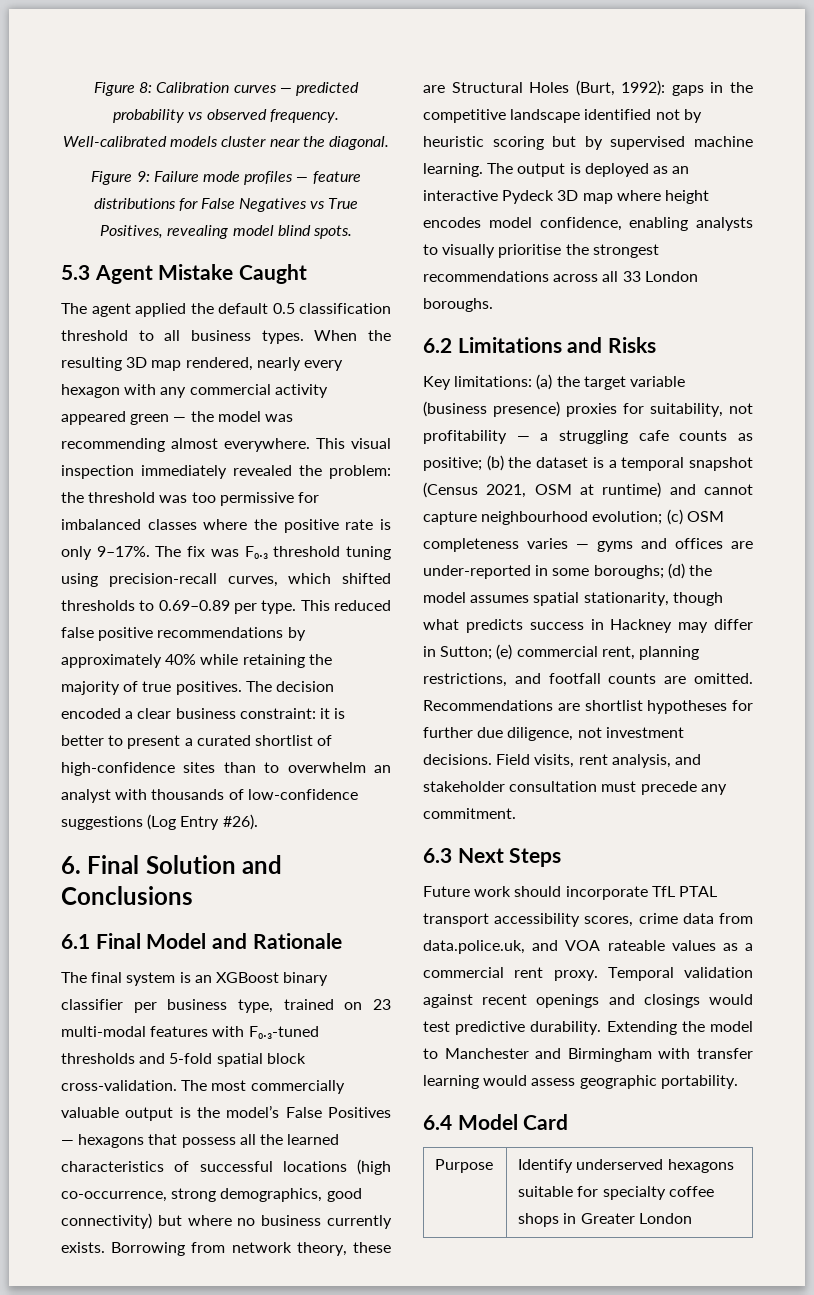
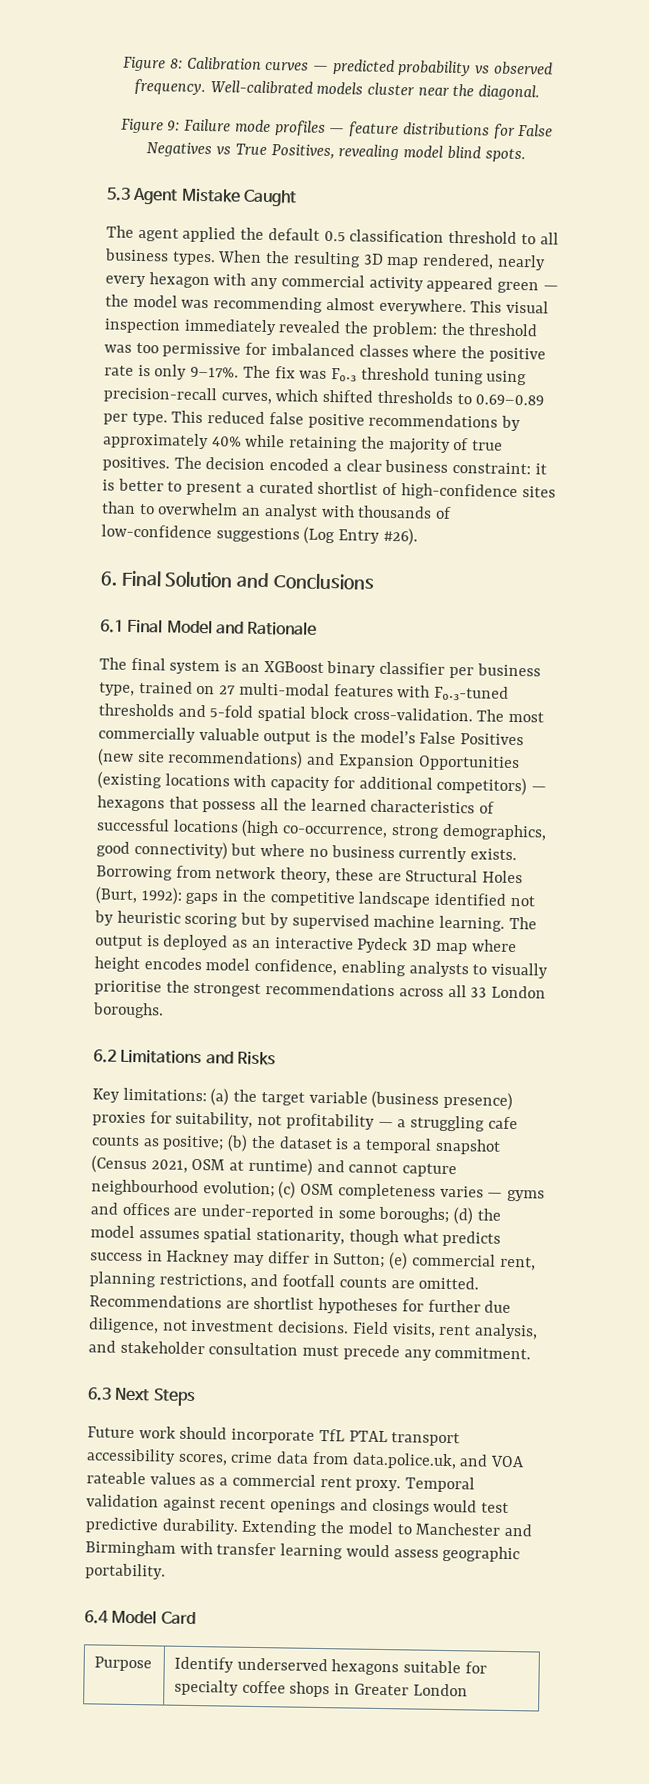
- The final system is an XGBoost binary classifier per business type, trained on 23 multi-modal features with F₀.₃-tuned thresholds and 5-fold spatial block cross-validation.
+ The final system is an XGBoost binary classifier per business type, trained on 27 multi-modal features with F₀.₃-tuned thresholds and 5-fold spatial block cross-validation.
- The most commercially valuable output is the model’s False Positives — hexagons that possess all the learned characteristics of successful locations (high co-occurrence, strong demographics, good connectivity) but where no business currently exists.
+ The most commercially valuable output is the model’s False Positives (new site recommendations) and Expansion Opportunities (existing locations with capacity for additional competitors) — hexagons that possess all the learned characteristics of successful locations (high co-occurrence, strong demographics, good connectivity) but where no business currently exists.

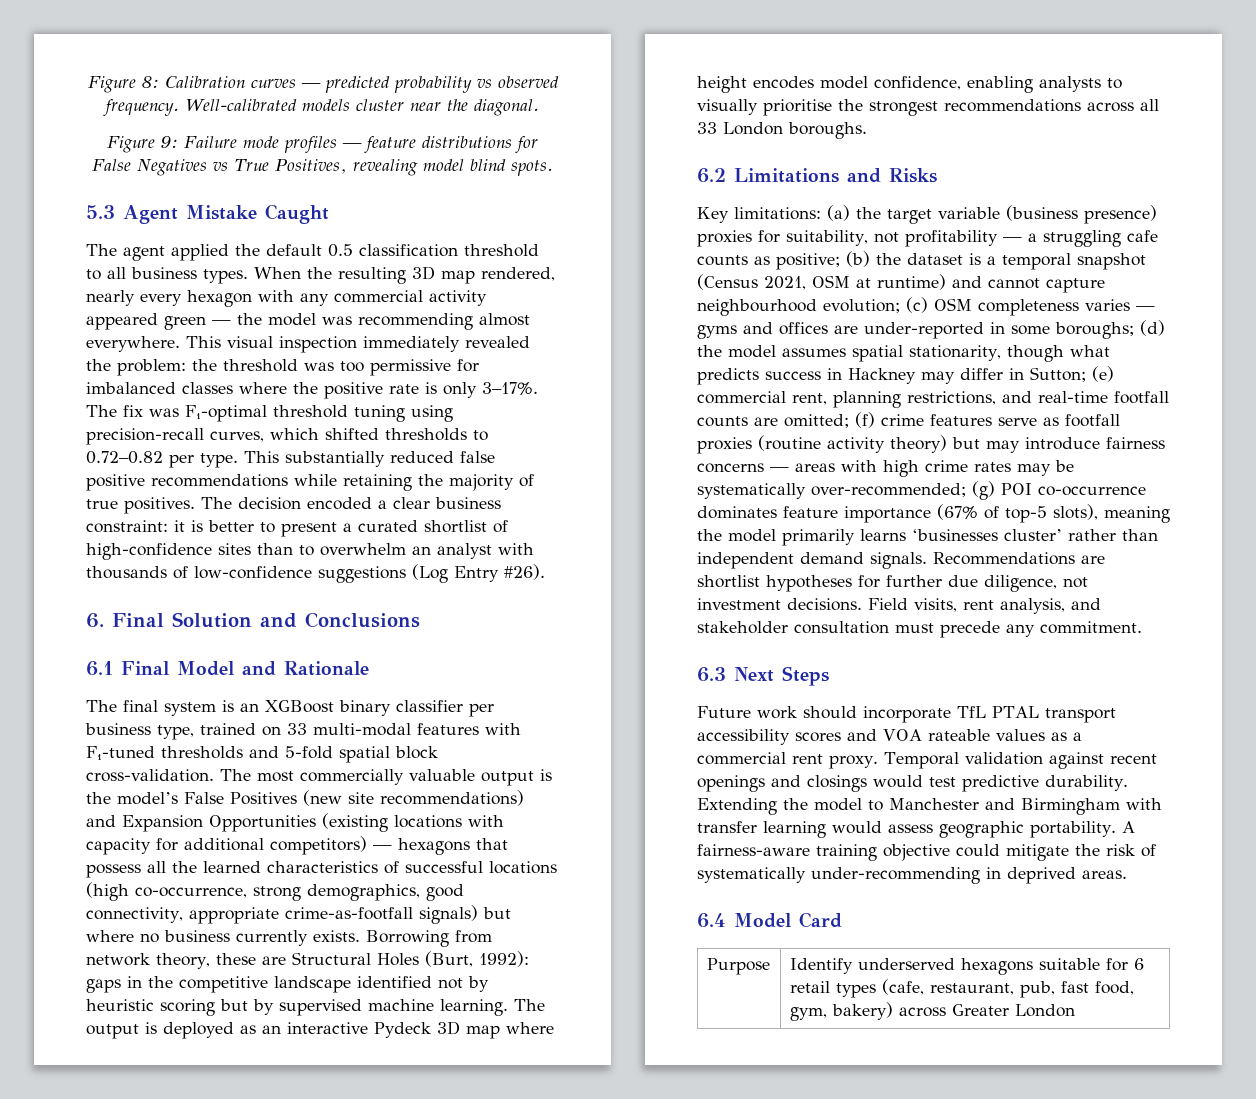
- This visual inspection immediately revealed the problem: the threshold was too permissive for imbalanced classes where the positive rate is only 9–17%.
+ This visual inspection immediately revealed the problem: the threshold was too permissive for imbalanced classes where the positive rate is only 3–17%.
- The fix was F₀.₃ threshold tuning using precision-recall curves, which shifted thresholds to 0.69–0.89 per type.
+ The fix was F₁-optimal threshold tuning using precision-recall curves, which shifted thresholds to 0.72–0.82 per type.
- This reduced false positive recommendations by approximately 40% while retaining the majority of true positives.
+ This substantially reduced false positive recommendations while retaining the majority of true positives.
- The final system is an XGBoost binary classifier per business type, trained on 27 multi-modal features with F₀.₃-tuned thresholds and 5-fold spatial block cross-validation.
+ The final system is an XGBoost binary classifier per business type, trained on 33 multi-modal features with F₁-tuned thresholds and 5-fold spatial block cross-validation.
- The most commercially valuable output is the model’s False Positives (new site recommendations) and Expansion Opportunities (existing locations with capacity for additional competitors) — hexagons that possess all the learned characteristics of successful locations (high co-occurrence, strong demographics, good connectivity) but where no business currently exists.
+ The most commercially valuable output is the model’s False Positives (new site recommendations) and Expansion Opportunities (existing locations with capacity for additional competitors) — hexagons that possess all the learned characteristics of successful locations (high co-occurrence, strong demographics, good connectivity, appropriate crime-as-footfall signals) but where no business currently exists.
- (e) commercial rent, planning restrictions, and footfall counts are omitted.
+ (e) commercial rent, planning restrictions, and real-time footfall counts are omitted; (f) crime features serve as footfall proxies (routine activity theory) but may introduce fairness concerns — areas with high crime rates may be systematically over-recommended; (g) POI co-occurrence dominates feature importance (67% of top-5 slots), meaning the model primarily learns ‘businesses cluster’ rather than independent demand signals.
- Future work should incorporate TfL PTAL transport accessibility scores, crime data from data.police.uk, and VOA rateable values as a commercial rent proxy.
+ Future work should incorporate TfL PTAL transport accessibility scores and VOA rateable values as a commercial rent proxy.
+ A fairness-aware training objective could mitigate the risk of systematically under-recommending in deprived areas.
- Purpose | Identify underserved hexagons suitable for specialty coffee shops in Greater London
+ Purpose | Identify underserved hexagons suitable for 6 retail types (cafe, restaurant, pub, fast food, gym, bakery) across Greater London

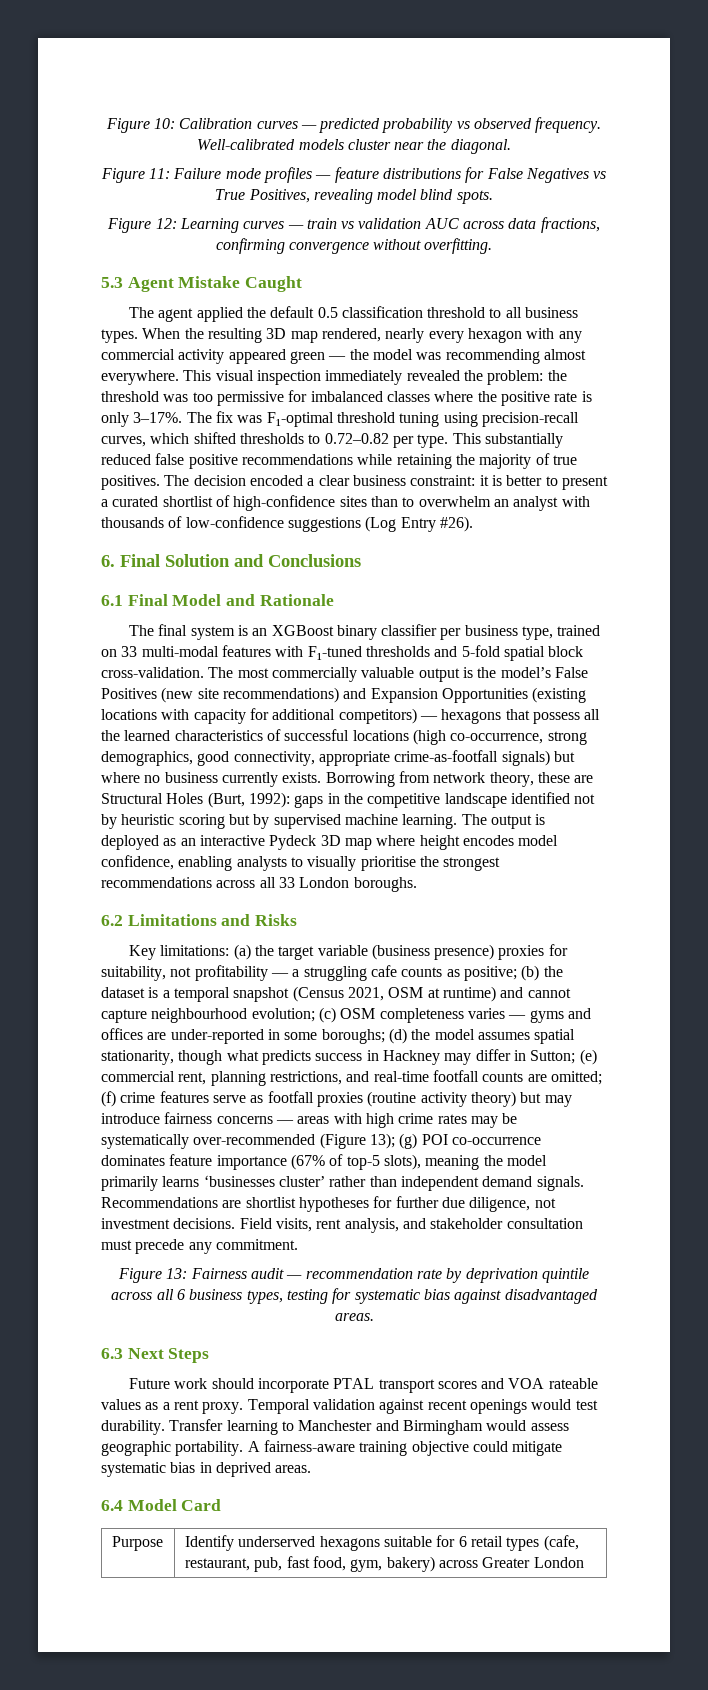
- Figure 8: Calibration curves — predicted probability vs observed frequency.
+ Figure 10: Calibration curves — predicted probability vs observed frequency.
- Figure 9: Failure mode profiles — feature distributions for False Negatives vs True Positives, revealing model blind spots.
+ Figure 11: Failure mode profiles — feature distributions for False Negatives vs True Positives, revealing model blind spots.
+ Figure 12: Learning curves — train vs validation AUC across data fractions, confirming convergence without overfitting.
- (f) crime features serve as footfall proxies (routine activity theory) but may introduce fairness concerns — areas with high crime rates may be systematically over-recommended;
+ (f) crime features serve as footfall proxies (routine activity theory) but may introduce fairness concerns — areas with high crime rates may be systematically over-recommended (Figure 13);
+ Figure 13: Fairness audit — recommendation rate by deprivation quintile across all 6 business types, testing for systematic bias against disadvantaged areas.
- Future work should incorporate TfL PTAL transport accessibility scores and VOA rateable values as a commercial rent proxy.
+ Future work should incorporate PTAL transport scores and VOA rateable values as a rent proxy.
- Temporal validation against recent openings and closings would test predictive durability. Extending the model to Manchester and Birmingham with transfer learning would assess geographic portability.
+ Temporal validation against recent openings would test durability. Transfer learning to Manchester and Birmingham would assess geographic portability.
- A fairness-aware training objective could mitigate the risk of systematically under-recommending in deprived areas.
+ A fairness-aware training objective could mitigate systematic bias in deprived areas.

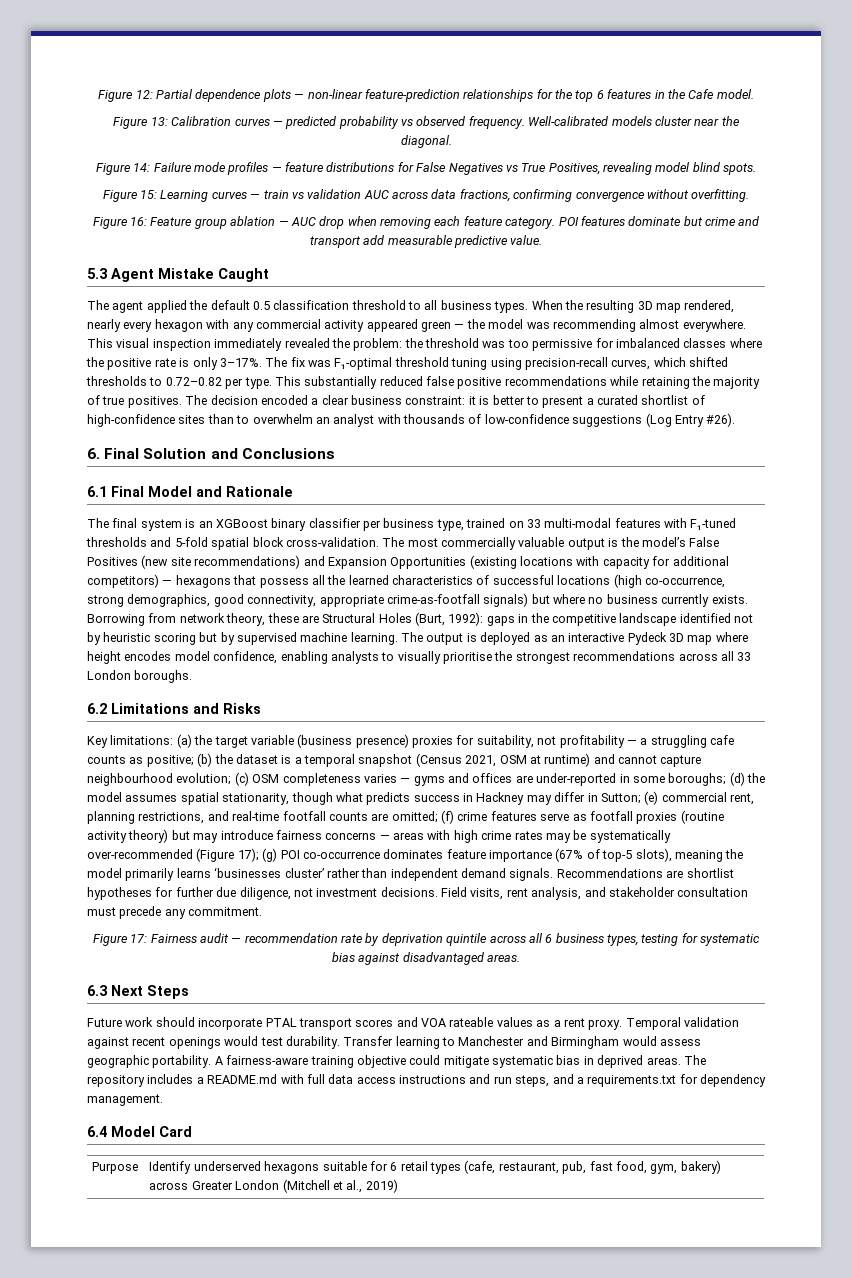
- Figure 10: Calibration curves — predicted probability vs observed frequency.
+ Figure 12: Partial dependence plots — non-linear feature-prediction relationships for the top 6 features in the Cafe model.
+ Figure 13: Calibration curves — predicted probability vs observed frequency.
- Figure 11: Failure mode profiles — feature distributions for False Negatives vs True Positives, revealing model blind spots.
+ Figure 14: Failure mode profiles — feature distributions for False Negatives vs True Positives, revealing model blind spots.
- Figure 12: Learning curves — train vs validation AUC across data fractions, confirming convergence without overfitting.
+ Figure 15: Learning curves — train vs validation AUC across data fractions, confirming convergence without overfitting.
+ Figure 16: Feature group ablation — AUC drop when removing each feature category. POI features dominate but crime and transport add measurable predictive value.
- (f) crime features serve as footfall proxies (routine activity theory) but may introduce fairness concerns — areas with high crime rates may be systematically over-recommended (Figure 13);
+ (f) crime features serve as footfall proxies (routine activity theory) but may introduce fairness concerns — areas with high crime rates may be systematically over-recommended (Figure 17);
- Figure 13: Fairness audit — recommendation rate by deprivation quintile across all 6 business types, testing for systematic bias against disadvantaged areas.
+ Figure 17: Fairness audit — recommendation rate by deprivation quintile across all 6 business types, testing for systematic bias against disadvantaged areas.
+ The repository includes a README.md with full data access instructions and run steps, and a requirements.txt for dependency management.
- Purpose | Identify underserved hexagons suitable for 6 retail types (cafe, restaurant, pub, fast food, gym, bakery) across Greater London
+ Purpose | Identify underserved hexagons suitable for 6 retail types (cafe, restaurant, pub, fast food, gym, bakery) across Greater London (Mitchell et al., 2019)

